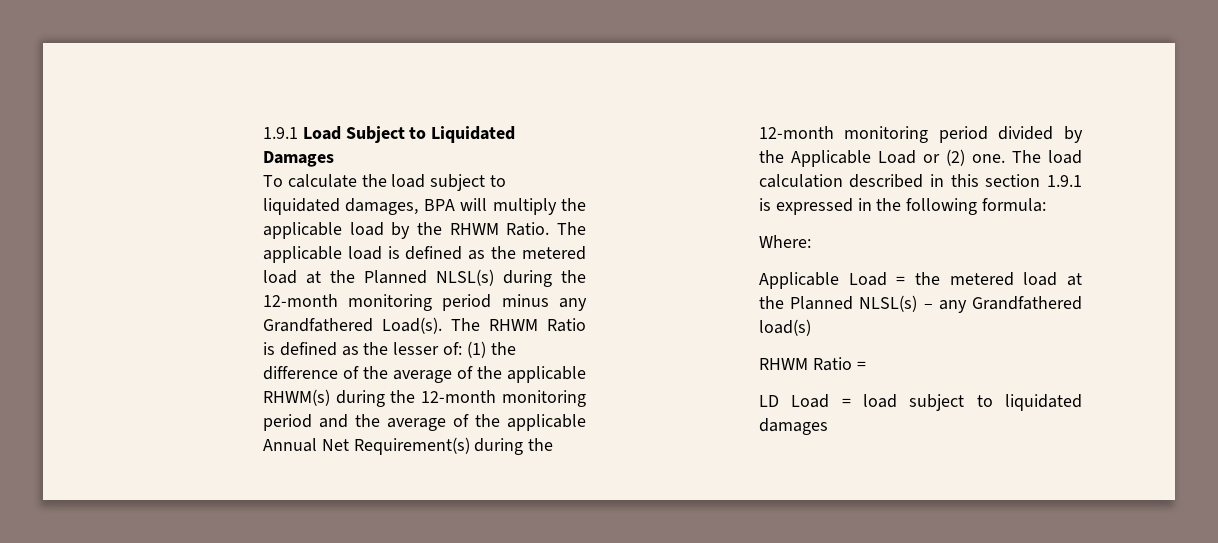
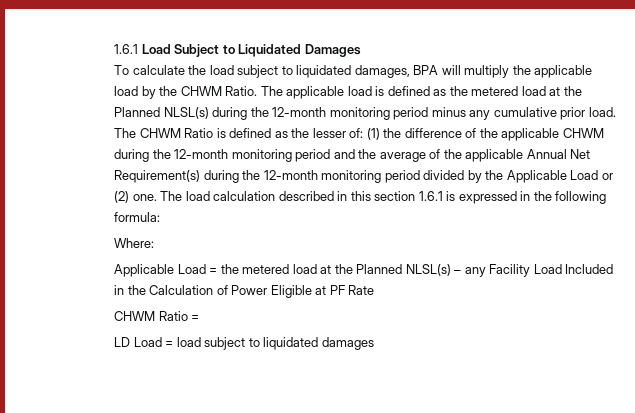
- 1.9.1 Load Subject to Liquidated Damages
+ 1.6.1 Load Subject to Liquidated Damages
- To calculate the load subject to liquidated damages, BPA will multiply the applicable load by the RHWM Ratio.
+ To calculate the load subject to liquidated damages, BPA will multiply the applicable load by the CHWM Ratio.
- The applicable load is defined as the metered load at the Planned NLSL(s) during the 12-month monitoring period minus any Grandfathered Load(s). The RHWM Ratio is defined as the lesser of: (1) the difference of the average of the applicable RHWM(s) during the 12-month monitoring period and the average of the applicable Annual Net Requirement(s) during the 12-month monitoring period divided by the Applicable Load or (2) one.
+ The applicable load is defined as the metered load at the Planned NLSL(s) during the 12-month monitoring period minus any cumulative prior load. The CHWM Ratio is defined as the lesser of: (1) the difference of the applicable CHWM during the 12-month monitoring period and the average of the applicable Annual Net Requirement(s) during the 12-month monitoring period divided by the Applicable Load or (2) one.
- The load calculation described in this section 1.9.1 is expressed in the following formula:
+ The load calculation described in this section 1.6.1 is expressed in the following formula:
- Applicable Load = the metered load at the Planned NLSL(s) – any Grandfathered load(s)
- RHWM Ratio =
+ Applicable Load = the metered load at the Planned NLSL(s) – any Facility Load Included in the Calculation of Power Eligible at PF Rate
+ CHWM Ratio =

